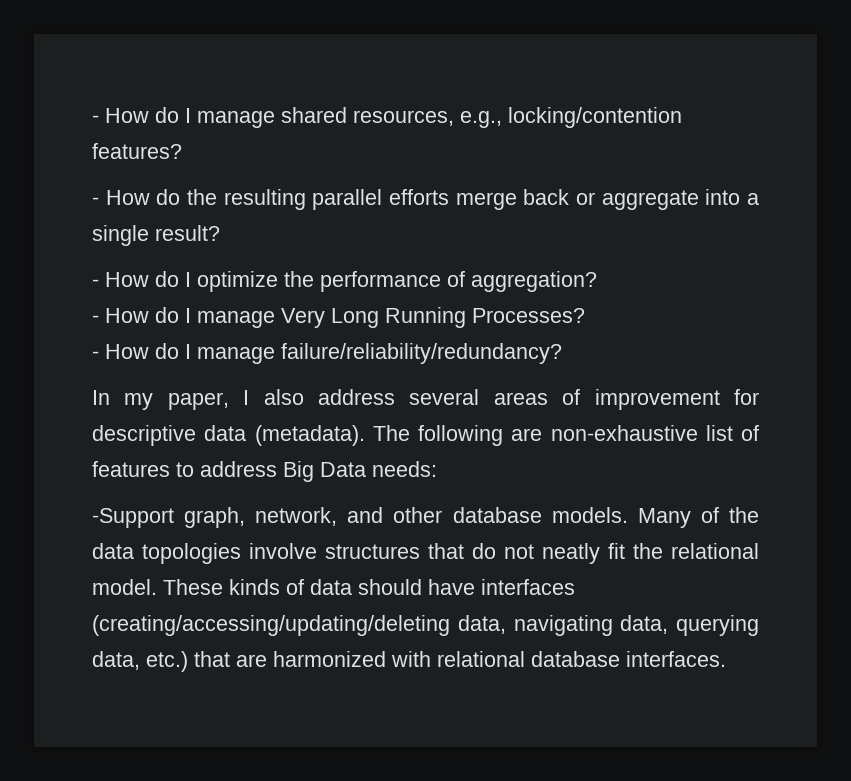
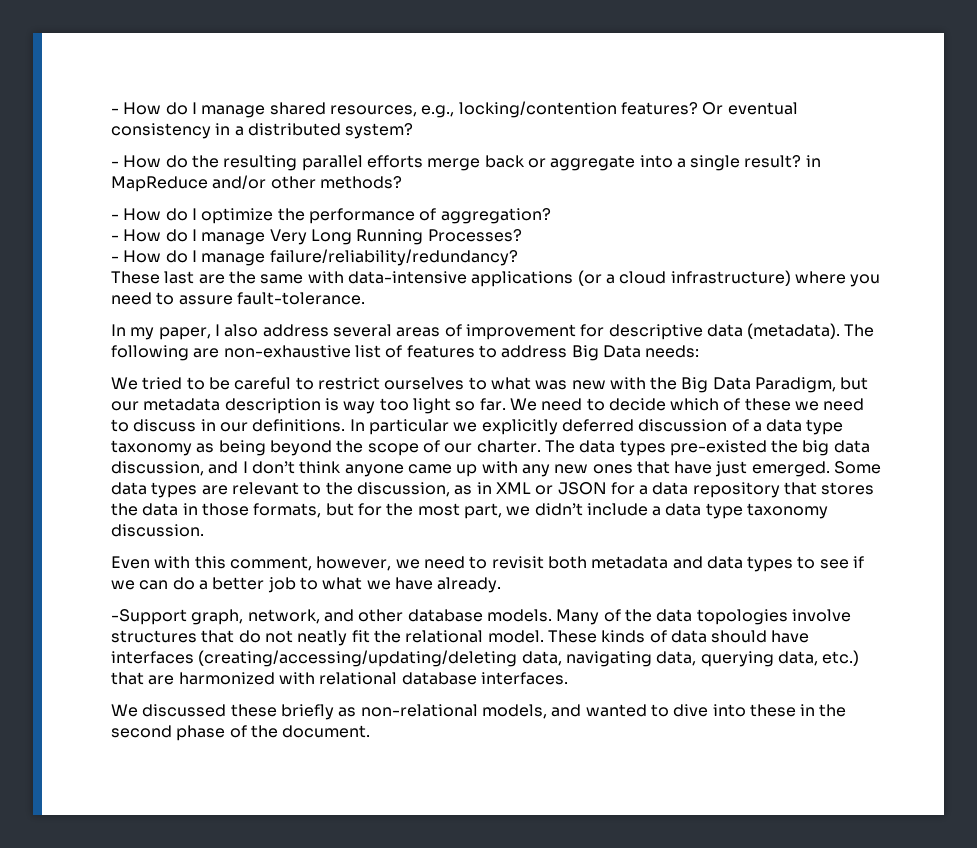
+ Or eventual consistency in a distributed system?
- - How do the resulting parallel efforts merge back or aggregate into a single result?
+ - How do the resulting parallel efforts merge back or aggregate into a single result? in MapReduce and/or other methods?
+ These last are the same with data-intensive applications (or a cloud infrastructure) where you need to assure fault-tolerance.
+ We tried to be careful to restrict ourselves to what was new with the Big Data Paradigm, but our metadata description is way too light so far. We need to decide which of these we need to discuss in our definitions. In particular we explicitly deferred discussion of a data type taxonomy as being beyond the scope of our charter. The data types pre-existed the big data discussion, and I don’t think anyone came up with any new ones that have just emerged. Some data types are relevant to the discussion, as in XML or JSON for a data repository that stores the data in those formats, but for the most part, we didn’t include a data type taxonomy discussion.
+ Even with this comment, however, we need to revisit both metadata and data types to see if we can do a better job to what we have already.
+ We discussed these briefly as non-relational models, and wanted to dive into these in the second phase of the document.

